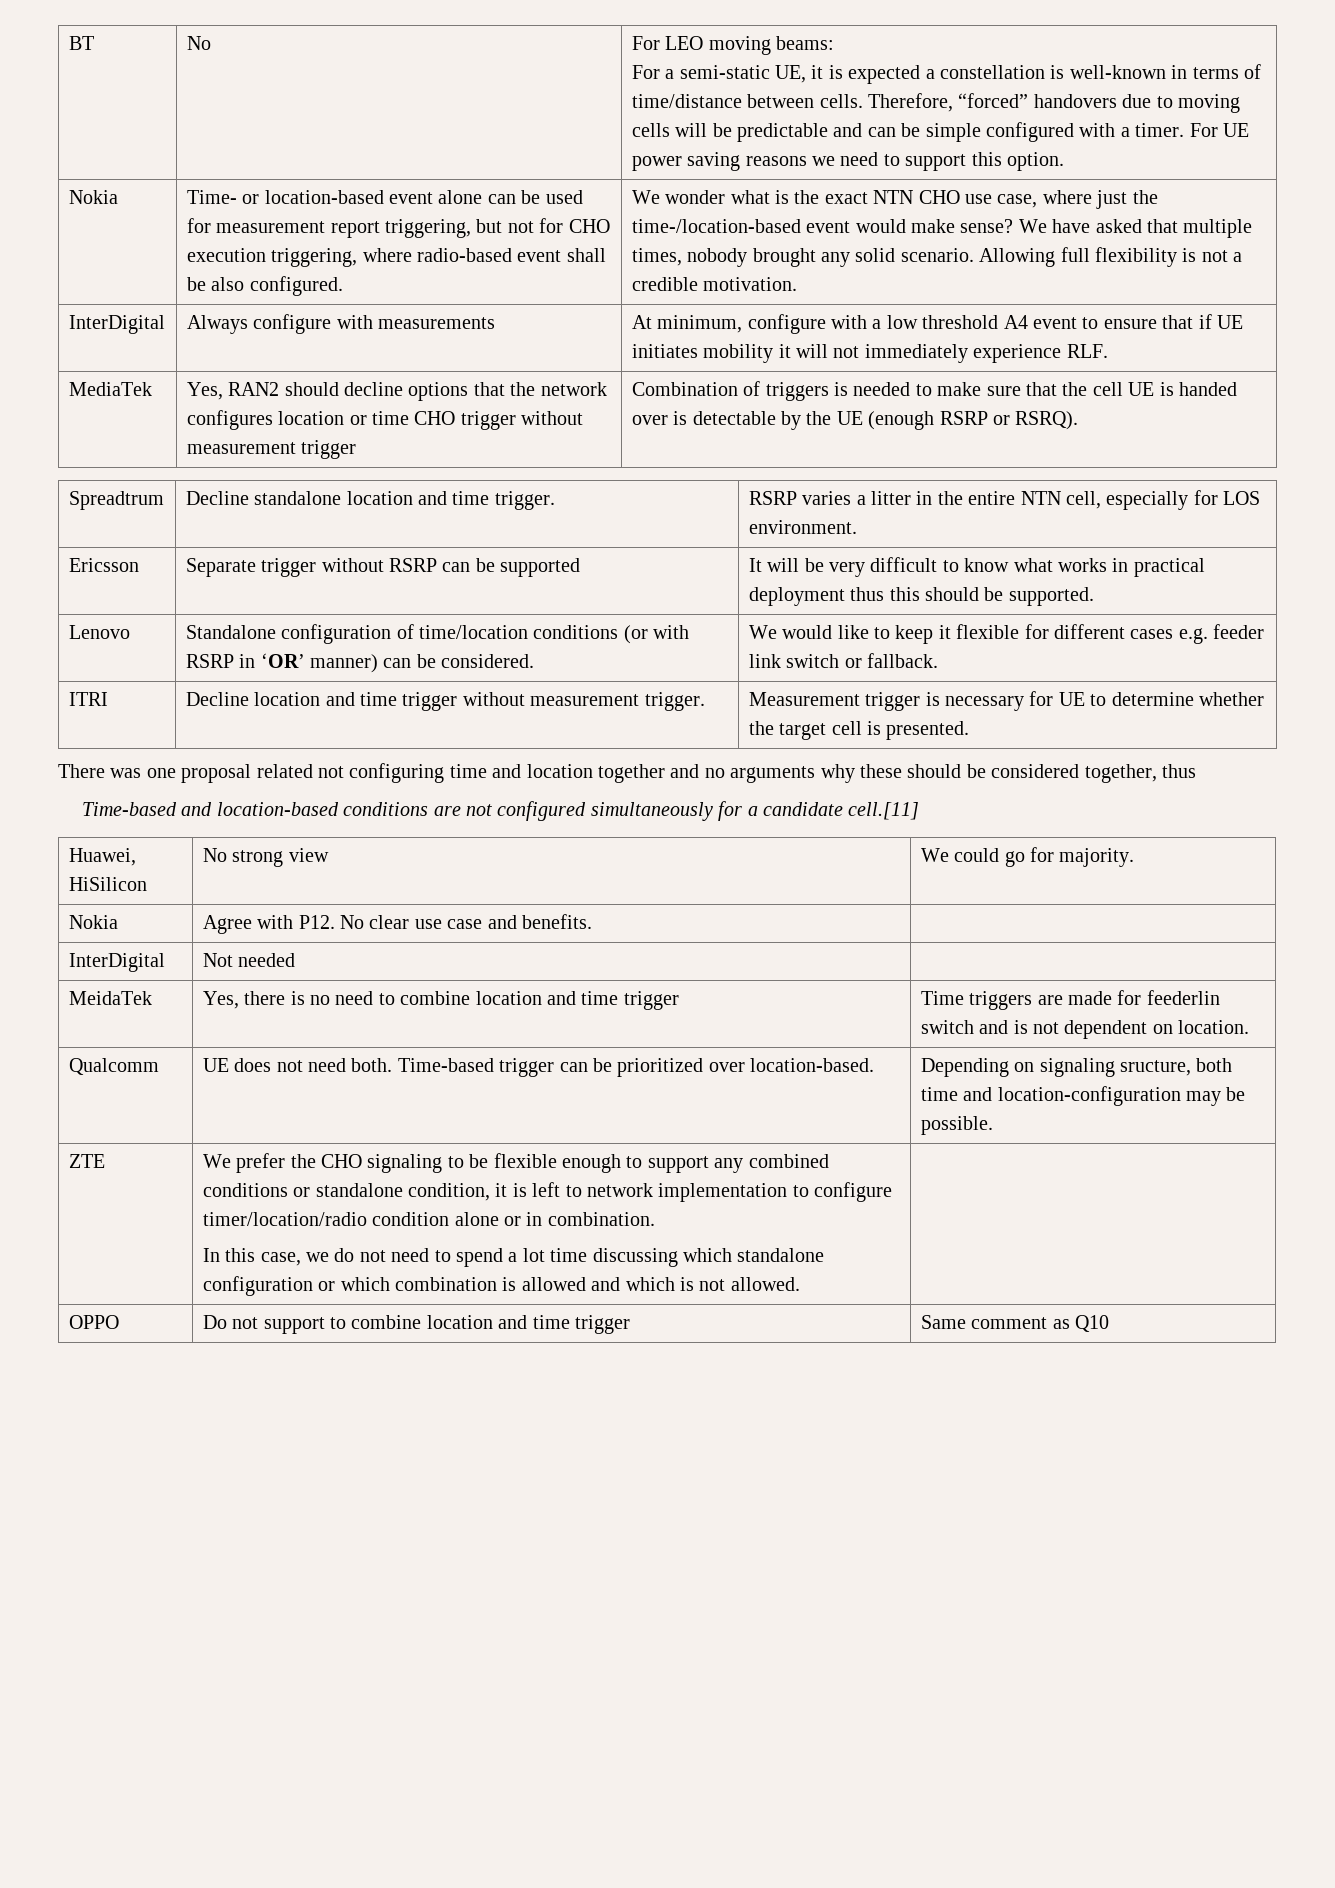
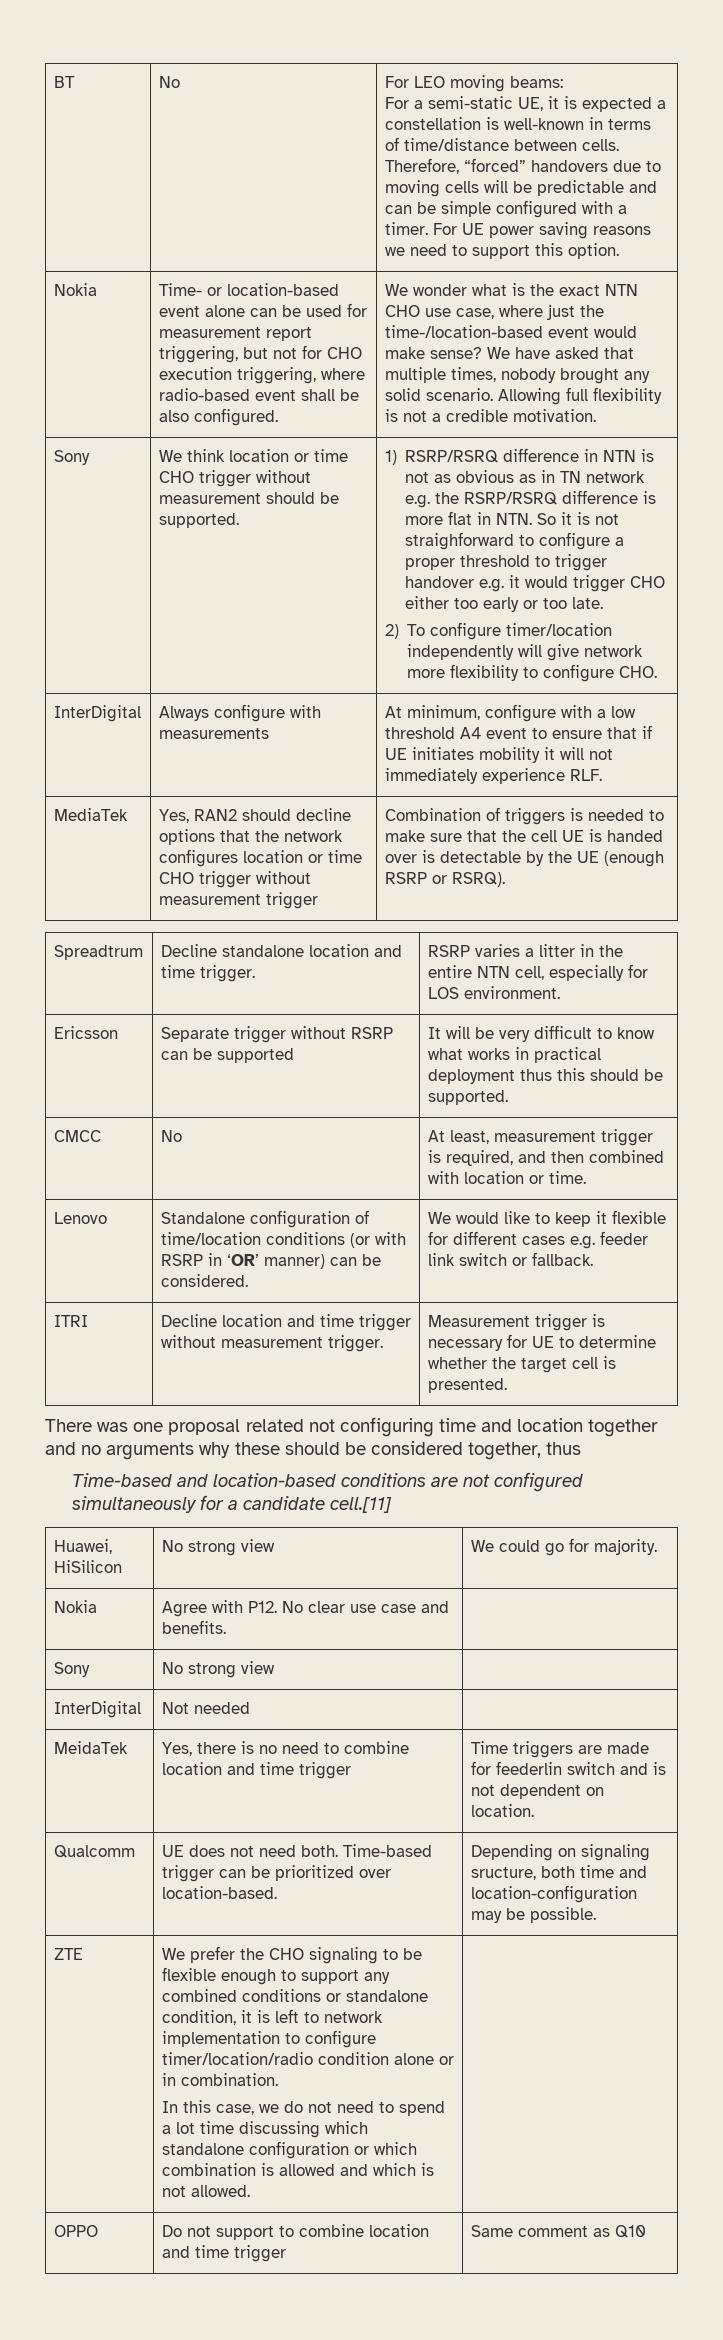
+ Sony | We think location or time CHO trigger without measurement should be supported. | 1) RSRP/RSRQ difference in NTN is not as obvious as in TN network e.g. the RSRP/RSRQ difference is more flat in NTN. So it is not straighforward to configure a proper threshold to trigger handover e.g. it would trigger CHO either too early or too late.
+ 2) To configure timer/location independently will give network more flexibility to configure CHO.
+ CMCC | No | At least, measurement trigger is required, and then combined with location or time.
+ Sony | No strong view |

